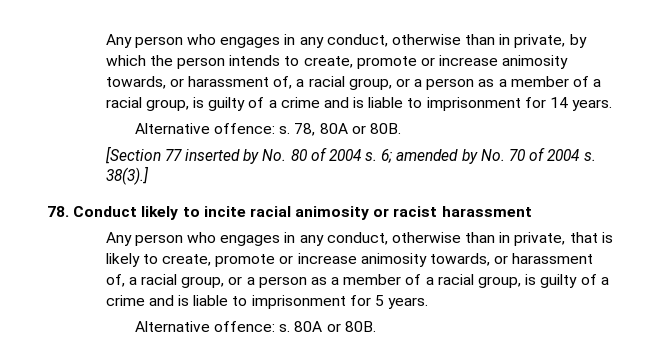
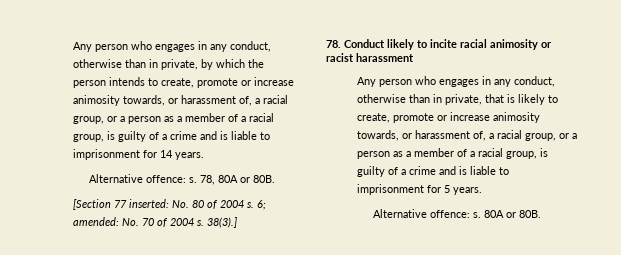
- [Section 77 inserted by No. 80 of 2004 s.
+ [Section 77 inserted: No. 80 of 2004 s.
- 6; amended by No. 70 of 2004 s.
+ 6; amended: No. 70 of 2004 s.

